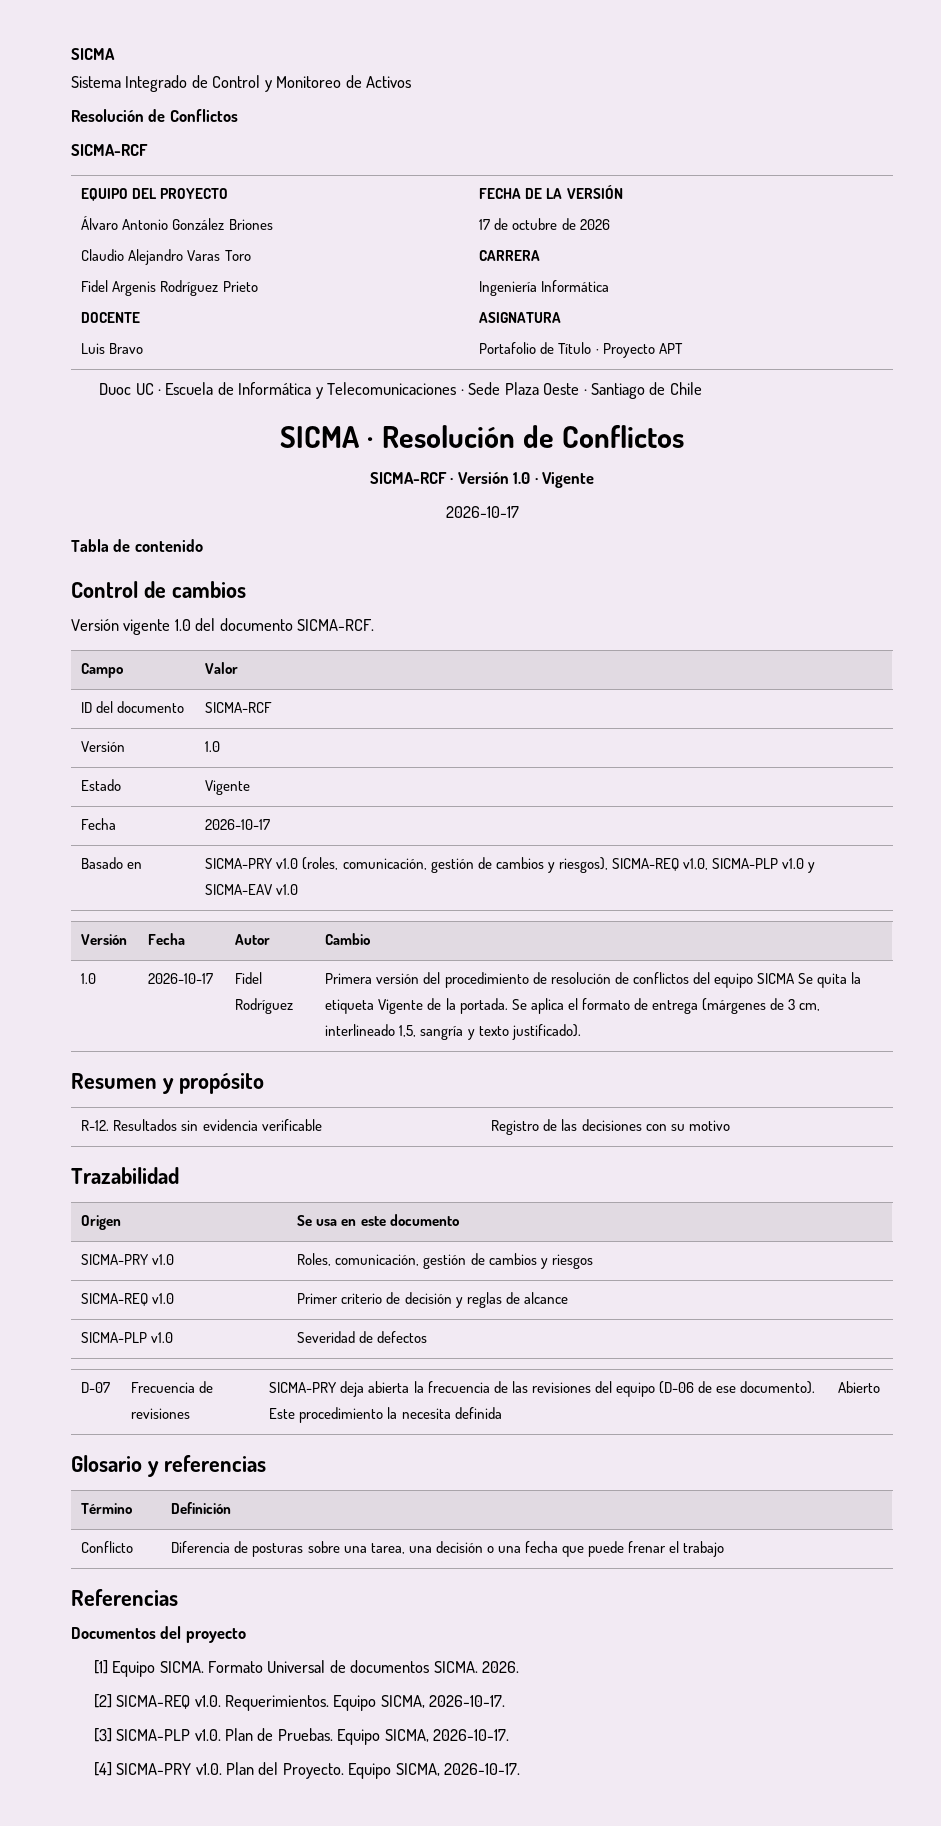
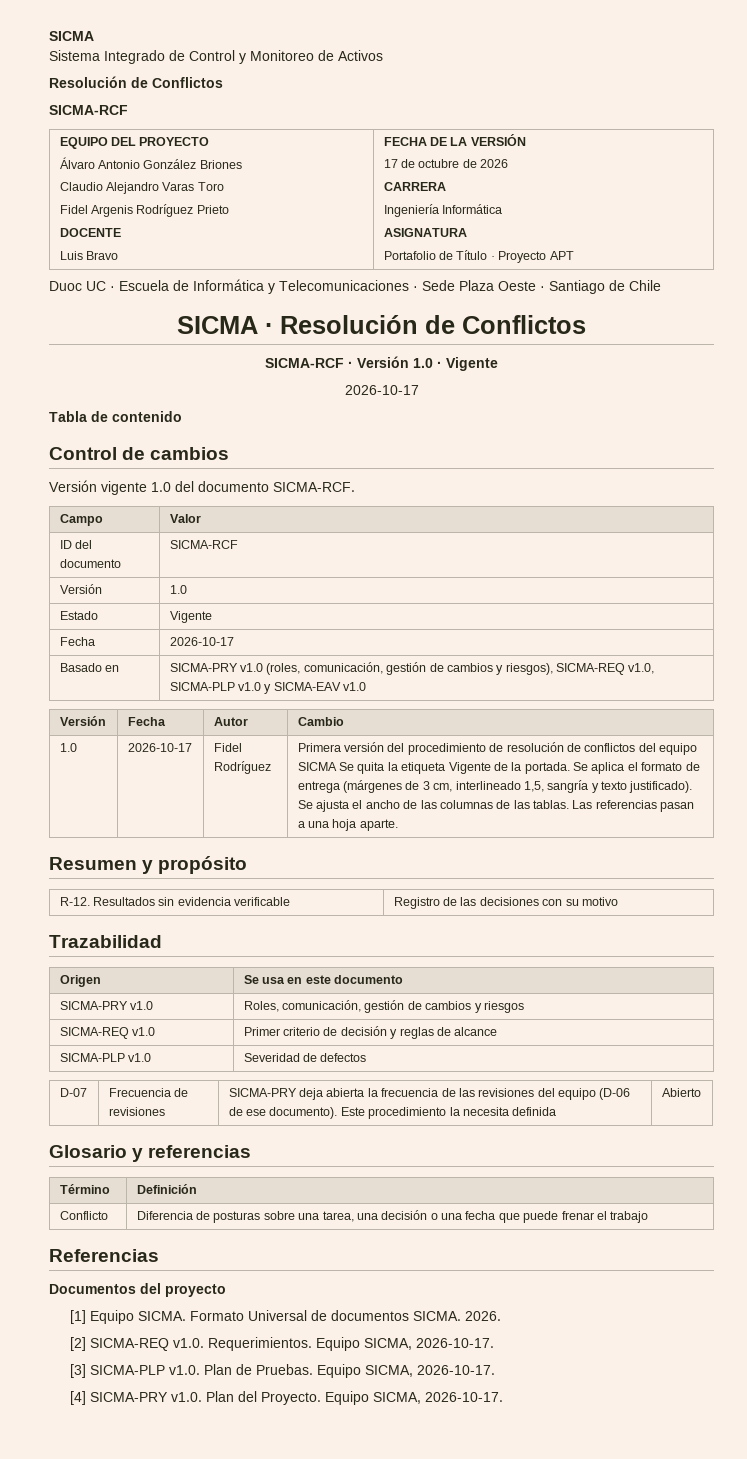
+ Se ajusta el ancho de las columnas de las tablas. Las referencias pasan a una hoja aparte.

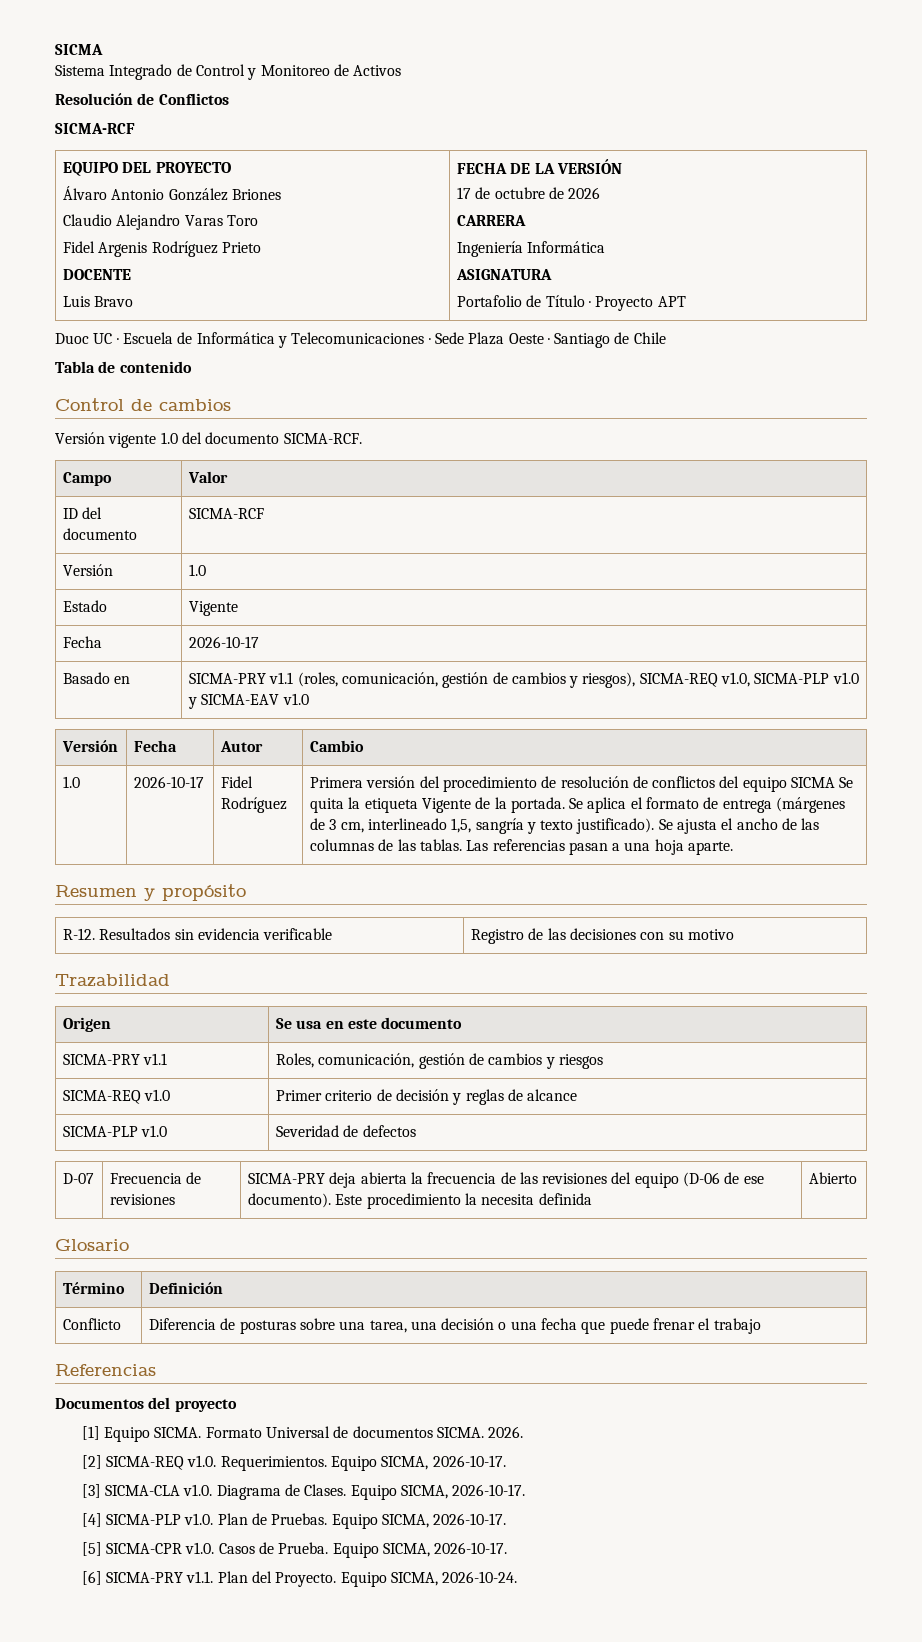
- SICMA · Resolución de Conflictos
- SICMA-RCF · Versión 1.0 · Vigente
- 2026-10-17
- Basado en | SICMA-PRY v1.0 (roles, comunicación, gestión de cambios y riesgos), SICMA-REQ v1.0, SICMA-PLP v1.0 y SICMA-EAV v1.0
+ Basado en | SICMA-PRY v1.1 (roles, comunicación, gestión de cambios y riesgos), SICMA-REQ v1.0, SICMA-PLP v1.0 y SICMA-EAV v1.0
- SICMA-PRY v1.0 | Roles, comunicación, gestión de cambios y riesgos
+ SICMA-PRY v1.1 | Roles, comunicación, gestión de cambios y riesgos
- Glosario y referencias
+ Glosario
- [3] SICMA-PLP v1.0. Plan de Pruebas.
+ [3] SICMA-CLA v1.0. Diagrama de Clases. Equipo SICMA, 2026-10-17.
+ [4] SICMA-PLP v1.0. Plan de Pruebas.
- [4] SICMA-PRY v1.0. Plan del Proyecto. Equipo SICMA, 2026-10-17.
+ [5] SICMA-CPR v1.0. Casos de Prueba. Equipo SICMA, 2026-10-17.
+ [6] SICMA-PRY v1.1. Plan del Proyecto. Equipo SICMA, 2026-10-24.

